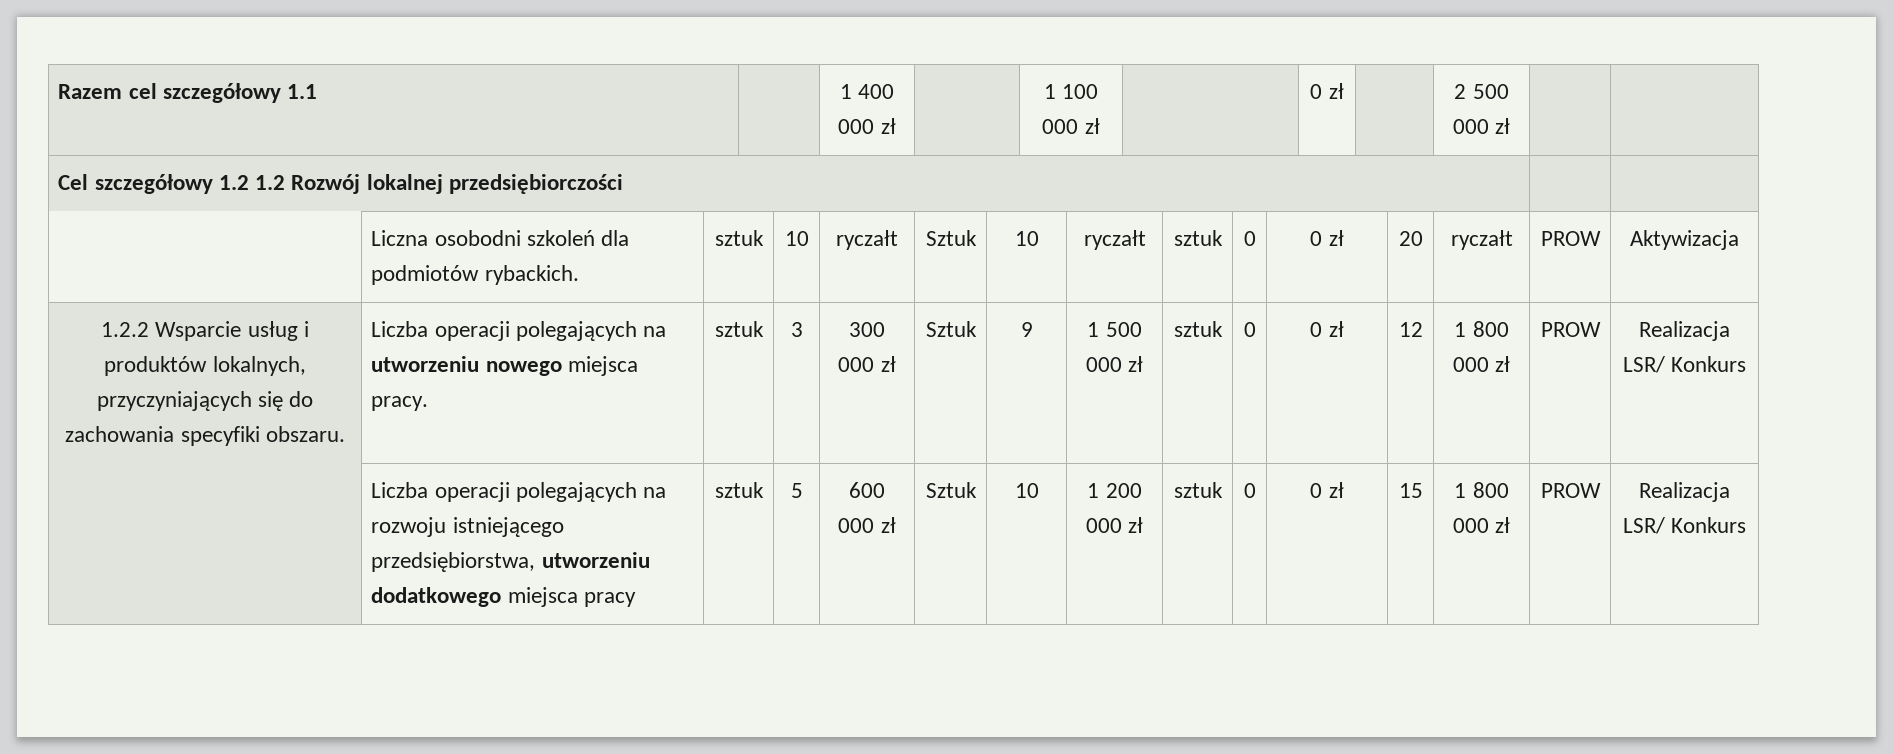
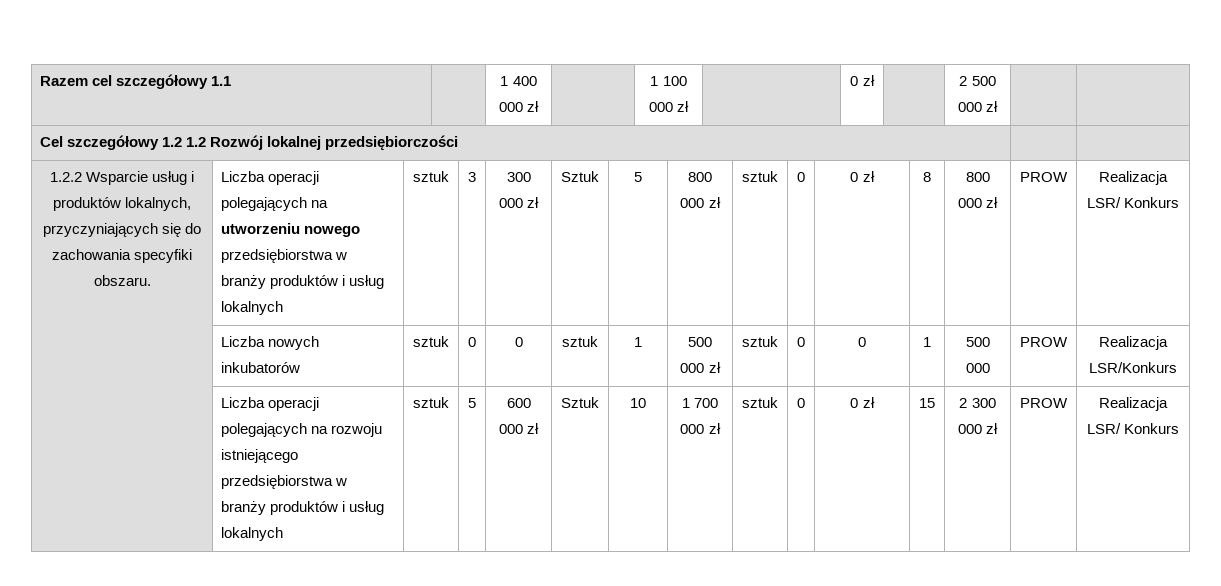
- | Liczna osobodni szkoleń dla podmiotów rybackich. | sztuk | 10 | ryczałt | Sztuk | 10 | ryczałt | sztuk | 0 | 0 zł | 20 | ryczałt | PROW | Aktywizacja
- Liczba operacji polegających na utworzeniu nowego miejsca pracy.
+ Liczba operacji polegających na utworzeniu nowego przedsiębiorstwa w branży produktów i usług lokalnych
- 9 | 1 500 000 zł | sztuk | 0 | 0 zł | 12 | 1 800 000 zł | PROW | Realizacja LSR/ Konkurs
+ 5 | 800 000 zł | sztuk | 0 | 0 zł | 8 | 800 000 zł | PROW | Realizacja LSR/ Konkurs
+ | Liczba nowych inkubatorów | sztuk | 0 | 0 | sztuk | 1 | 500 000 zł | sztuk | 0 | 0 | 1 | 500 000 | PROW | Realizacja LSR/Konkurs
- | Liczba operacji polegających na rozwoju istniejącego przedsiębiorstwa, utworzeniu dodatkowego miejsca pracy | sztuk | 5 | 600 000 zł | Sztuk | 10 | 1 200 000 zł | sztuk | 0 | 0 zł | 15 | 1 800 000 zł | PROW | Realizacja LSR/ Konkurs
+ | Liczba operacji polegających na rozwoju istniejącego przedsiębiorstwa w branży produktów i usług lokalnych | sztuk | 5 | 600 000 zł | Sztuk | 10 | 1 700 000 zł | sztuk | 0 | 0 zł | 15 | 2 300 000 zł | PROW | Realizacja LSR/ Konkurs

